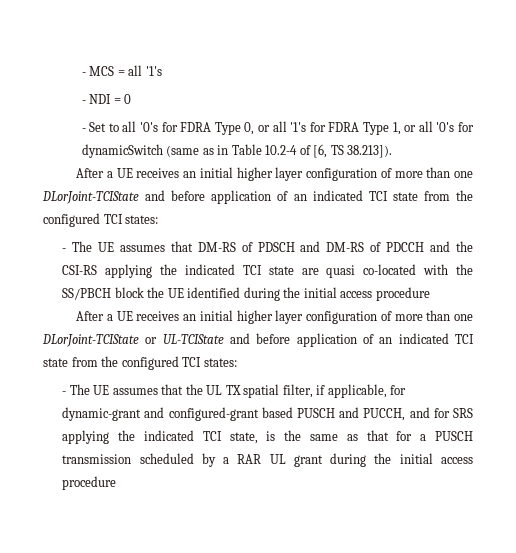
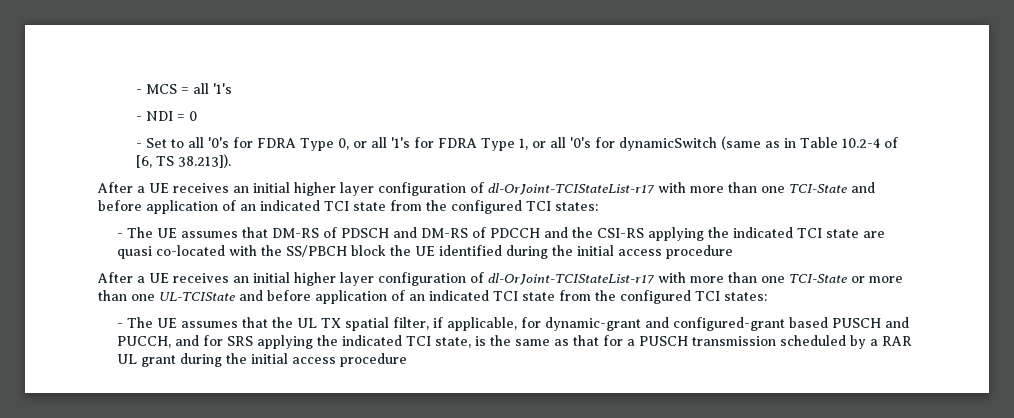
- After a UE receives an initial higher layer configuration of more than one DLorJoint-TCIState and before application of an indicated TCI state from the configured TCI states:
+ After a UE receives an initial higher layer configuration of dl-OrJoint-TCIStateList-r17 with more than one TCI-State and before application of an indicated TCI state from the configured TCI states:
- After a UE receives an initial higher layer configuration of more than one DLorJoint-TCIState or UL-TCIState and before application of an indicated TCI state from the configured TCI states:
+ After a UE receives an initial higher layer configuration of dl-OrJoint-TCIStateList-r17 with more than one TCI-State or more than one UL-TCIState and before application of an indicated TCI state from the configured TCI states:

